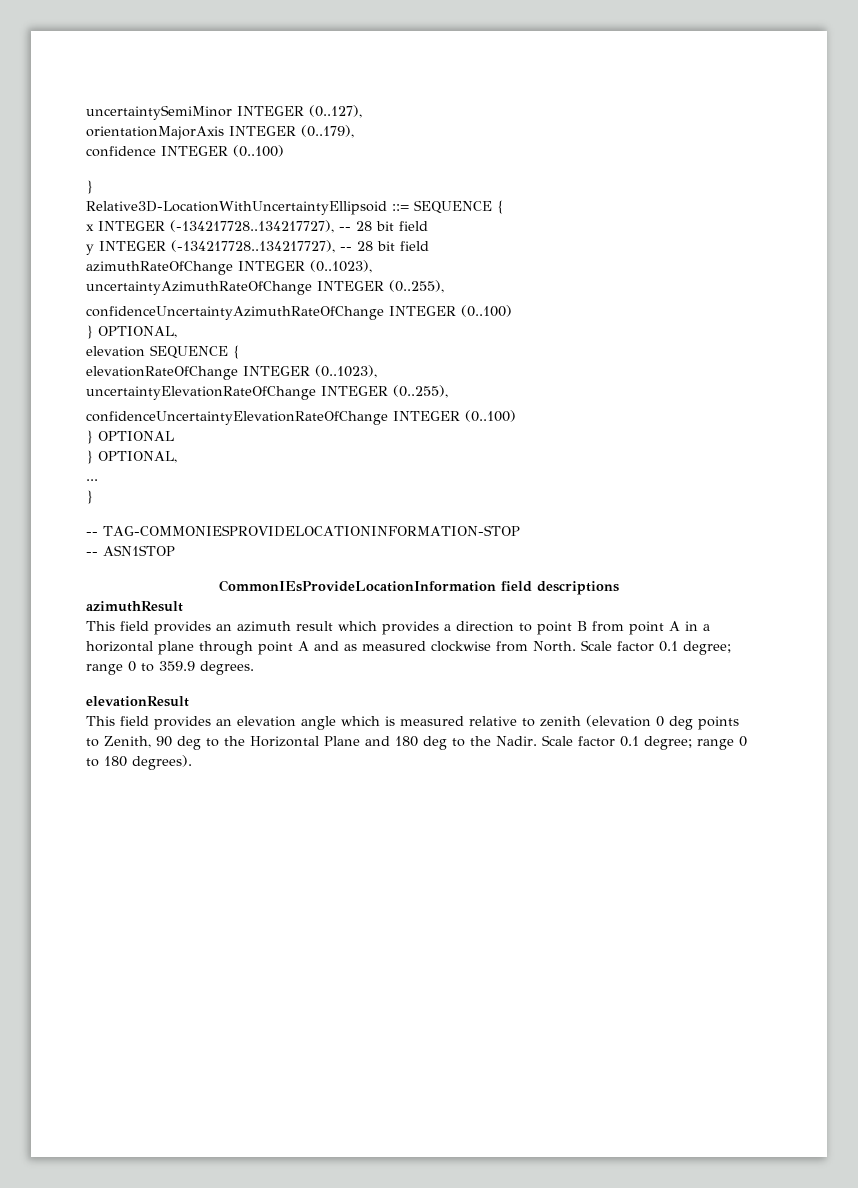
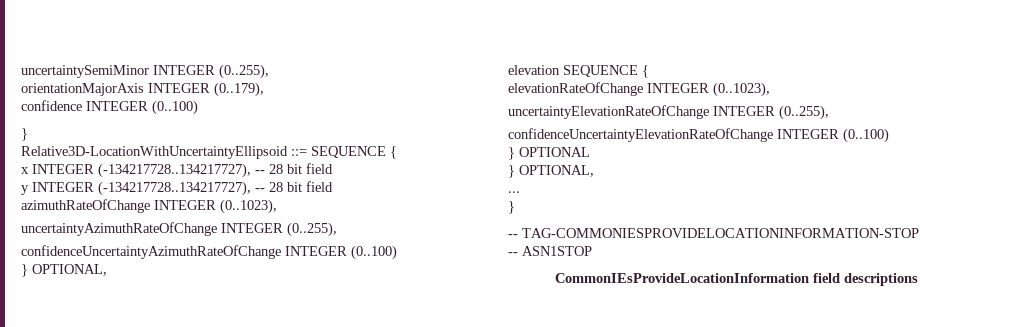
- uncertaintySemiMinor INTEGER (0..127),
+ uncertaintySemiMinor INTEGER (0..255),
- azimuthResult
- This field provides an azimuth result which provides a direction to point B from point A in a horizontal plane through point A and as measured clockwise from North. Scale factor 0.1 degree; range 0 to 359.9 degrees.
- elevationResult
- This field provides an elevation angle which is measured relative to zenith (elevation 0 deg points to Zenith, 90 deg to the Horizontal Plane and 180 deg to the Nadir. Scale factor 0.1 degree; range 0 to 180 degrees).

